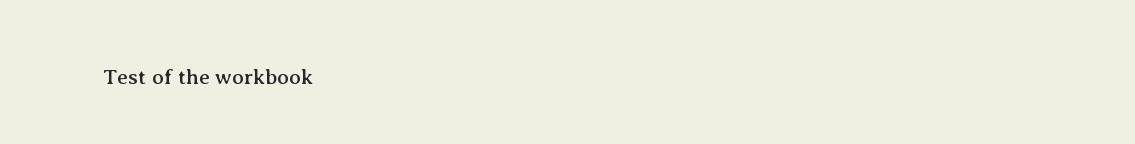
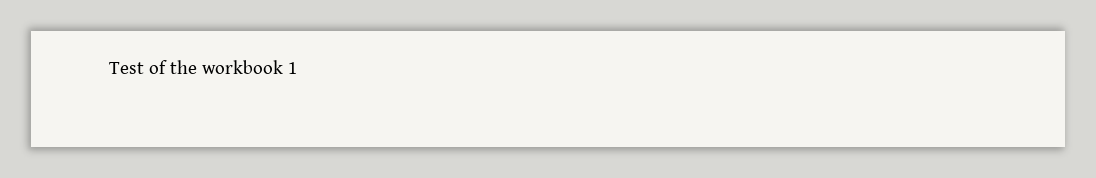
- Test of the workbook
+ Test of the workbook 1

